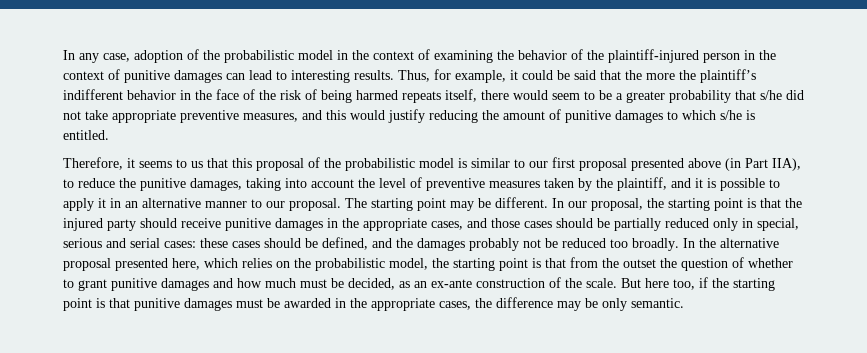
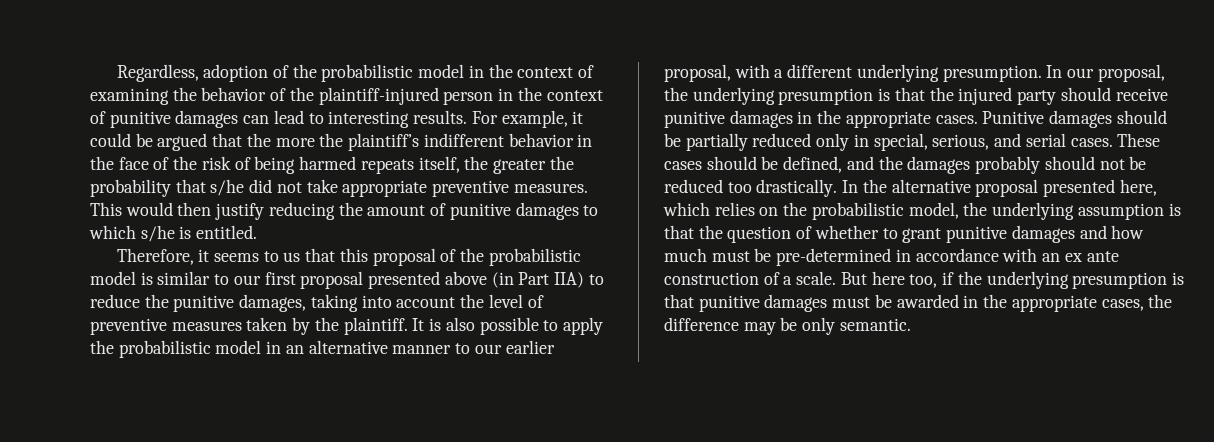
- In any case, adoption of the probabilistic model in the context of examining the behavior of the plaintiff-injured person in the context of punitive damages can lead to interesting results.
+ Regardless, adoption of the probabilistic model in the context of examining the behavior of the plaintiff-injured person in the context of punitive damages can lead to interesting results.
- Thus, for example, it could be said that the more the plaintiff’s indifferent behavior in the face of the risk of being harmed repeats itself, there would seem to be a greater probability that s/he did not take appropriate preventive measures, and this would justify reducing the amount of punitive damages to which s/he is entitled.
+ For example, it could be argued that the more the plaintiff’s indifferent behavior in the face of the risk of being harmed repeats itself, the greater the probability that s/he did not take appropriate preventive measures. This would then justify reducing the amount of punitive damages to which s/he is entitled.
- Therefore, it seems to us that this proposal of the probabilistic model is similar to our first proposal presented above (in Part IIA), to reduce the punitive damages, taking into account the level of preventive measures taken by the plaintiff, and it is possible to apply it in an alternative manner to our proposal. The starting point may be different.
+ Therefore, it seems to us that this proposal of the probabilistic model is similar to our first proposal presented above (in Part IIA) to reduce the punitive damages, taking into account the level of preventive measures taken by the plaintiff. It is also possible to apply the probabilistic model in an alternative manner to our earlier proposal, with a different underlying presumption.
- In our proposal, the starting point is that the injured party should receive punitive damages in the appropriate cases, and those cases should be partially reduced only in special, serious and serial cases: these cases should be defined, and the damages probably not be reduced too broadly.
+ In our proposal, the underlying presumption is that the injured party should receive punitive damages in the appropriate cases. Punitive damages should be partially reduced only in special, serious, and serial cases. These cases should be defined, and the damages probably should not be reduced too drastically.
- In the alternative proposal presented here, which relies on the probabilistic model, the starting point is that from the outset the question of whether to grant punitive damages and how much must be decided, as an ex-ante construction of the scale.
+ In the alternative proposal presented here, which relies on the probabilistic model, the underlying assumption is that the question of whether to grant punitive damages and how much must be pre-determined in accordance with an ex ante construction of a scale.
- But here too, if the starting point is that punitive damages must be awarded in the appropriate cases, the difference may be only semantic.
+ But here too, if the underlying presumption is that punitive damages must be awarded in the appropriate cases, the difference may be only semantic.

